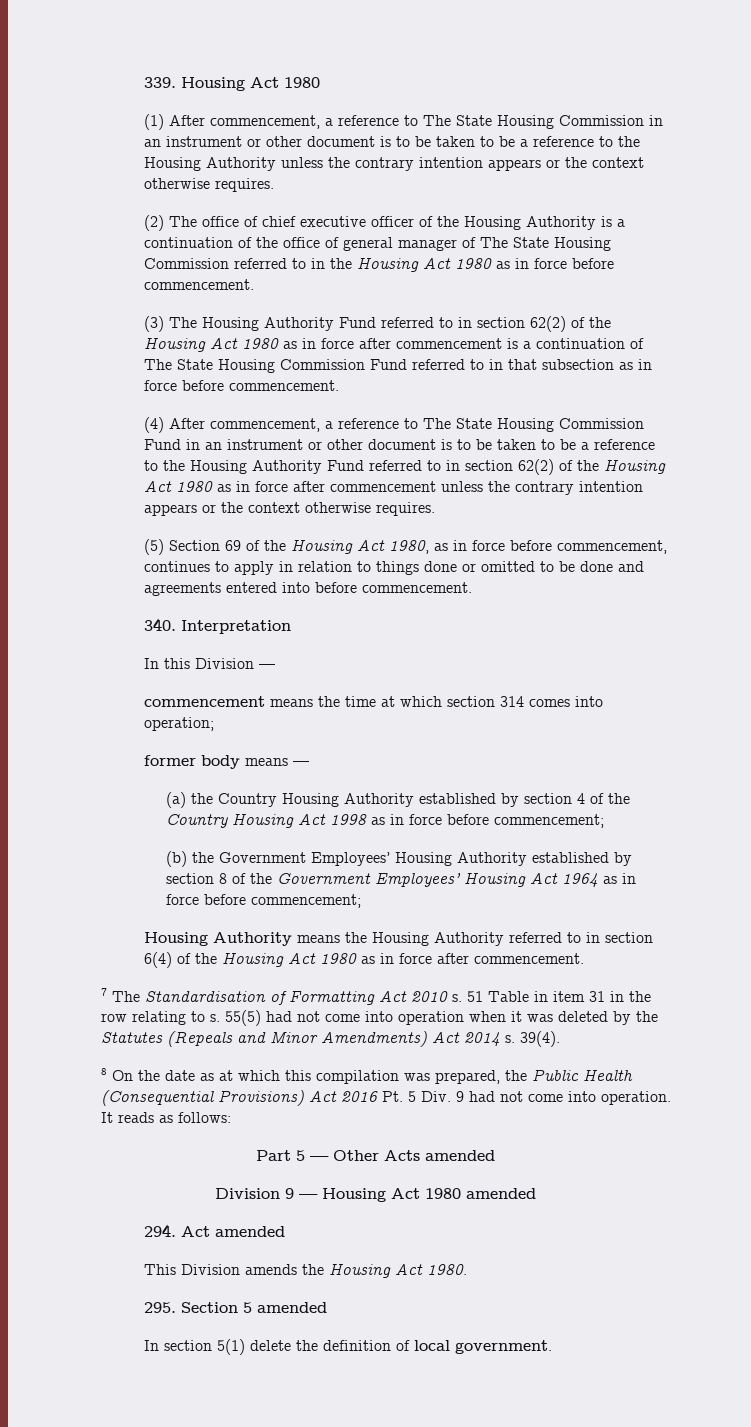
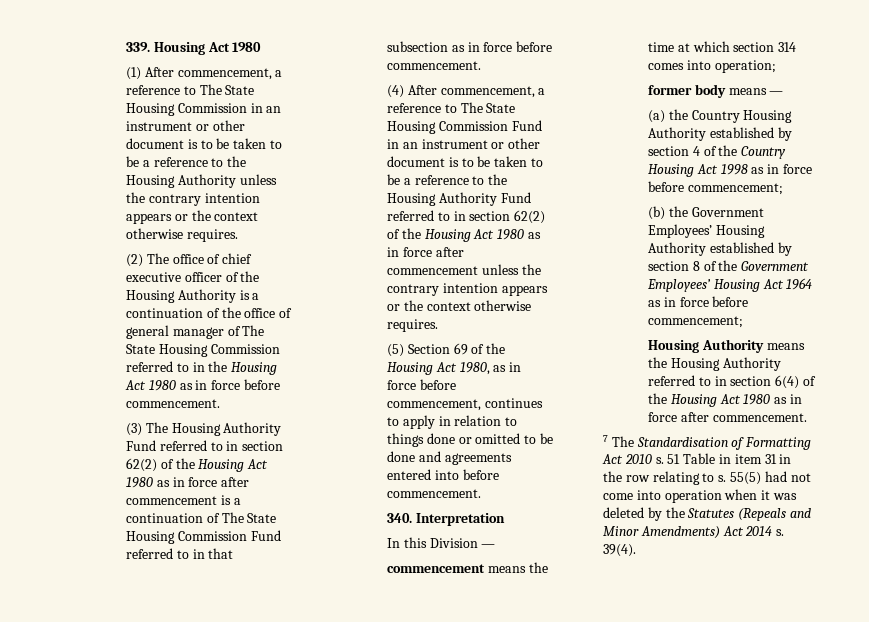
- 8 On the date as at which this compilation was prepared, the Public Health (Consequential Provisions) Act 2016 Pt. 5 Div. 9 had not come into operation. It reads as follows:
- Part 5 — Other Acts amended
- Division 9 — Housing Act 1980 amended
- 294. Act amended
- This Division amends the Housing Act 1980.
- 295. Section 5 amended
- In section 5(1) delete the definition of local government.

